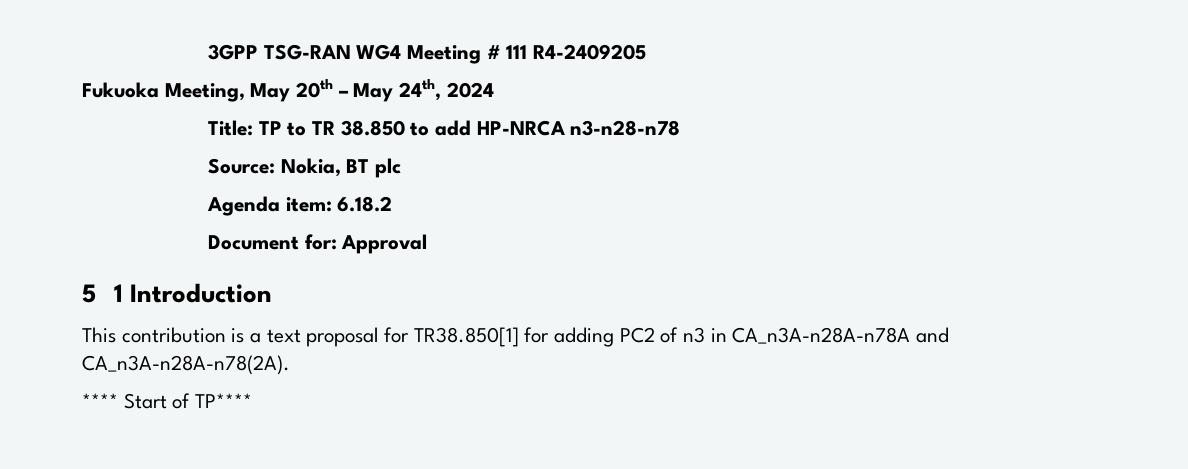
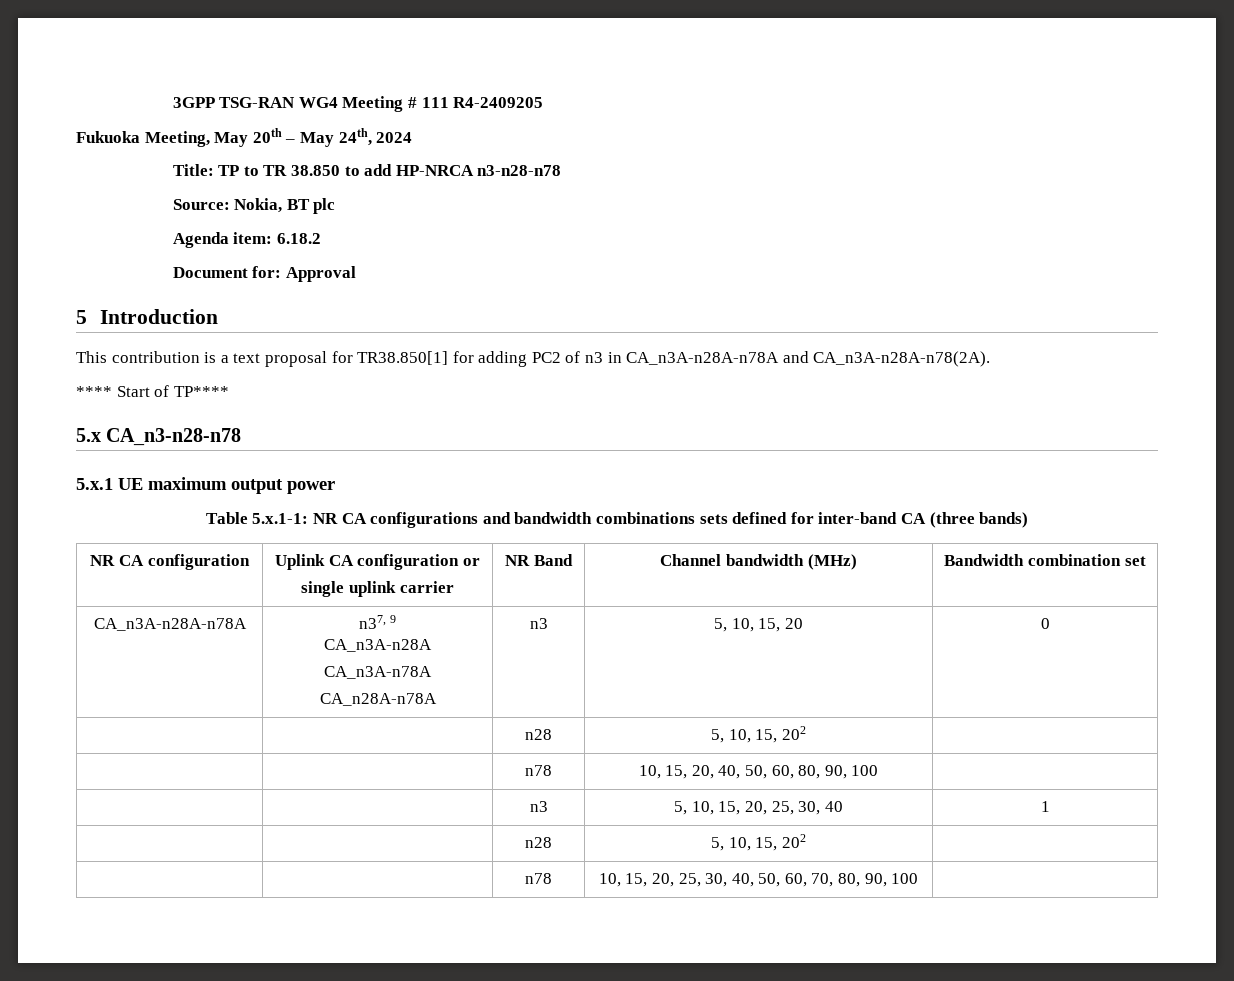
- 5 1 Introduction
+ 5 Introduction
+ 5.x CA_n3-n28-n78
+ 5.x.1 UE maximum output power
+ Table 5.x.1-1: NR CA configurations and bandwidth combinations sets defined for inter-band CA (three bands)
+ NR CA configuration | Uplink CA configuration or
+ single uplink carrier | NR Band | Channel bandwidth (MHz) | Bandwidth combination set
+ CA_n3A-n28A-n78A | n37, 9
+ CA_n3A-n28A
+ CA_n3A-n78A
+ CA_n28A-n78A | n3 | 5, 10, 15, 20 | 0
+ | | n28 | 5, 10, 15, 202 |
+ | | n78 | 10, 15, 20, 40, 50, 60, 80, 90, 100 |
+ | | n3 | 5, 10, 15, 20, 25, 30, 40 | 1
+ | | n28 | 5, 10, 15, 202 |
+ | | n78 | 10, 15, 20, 25, 30, 40, 50, 60, 70, 80, 90, 100 |

